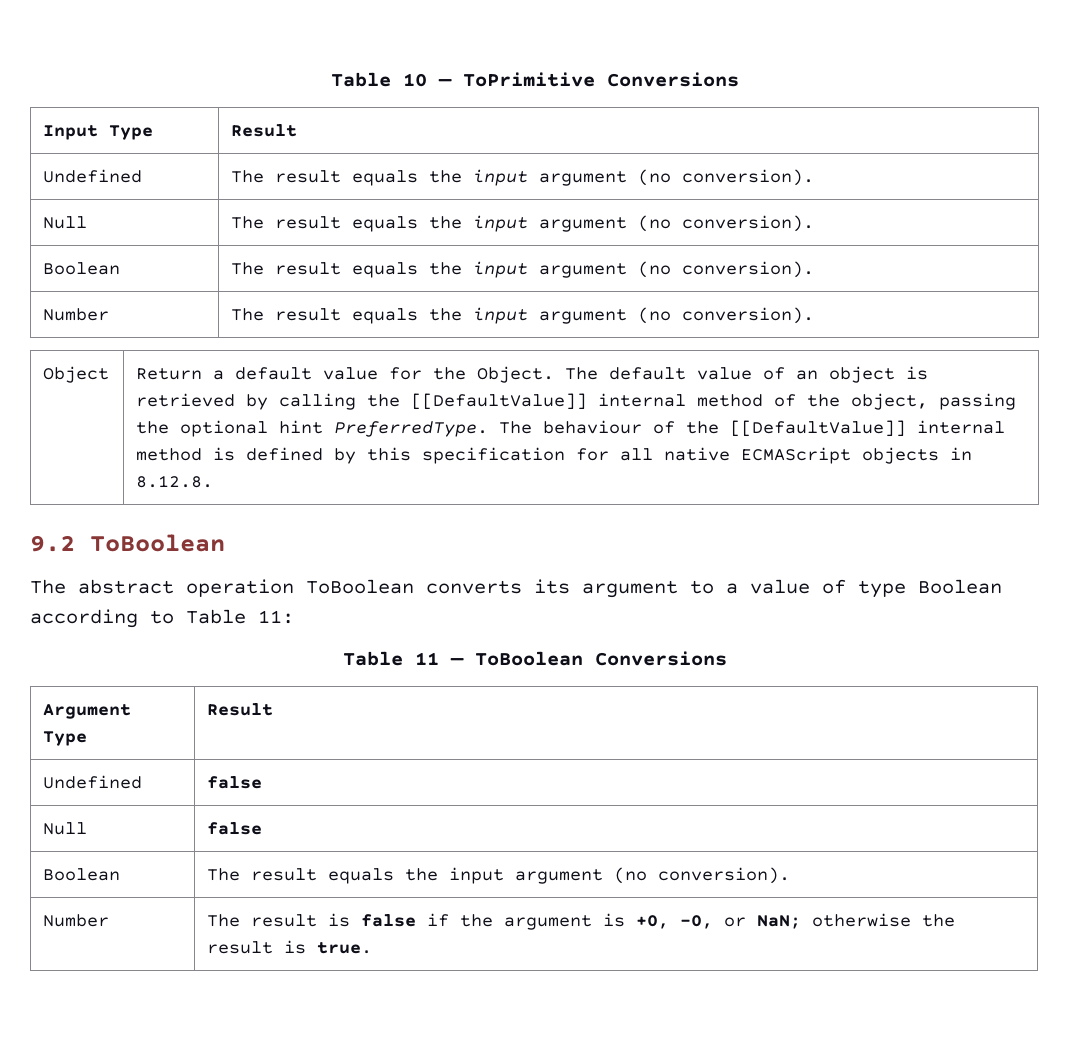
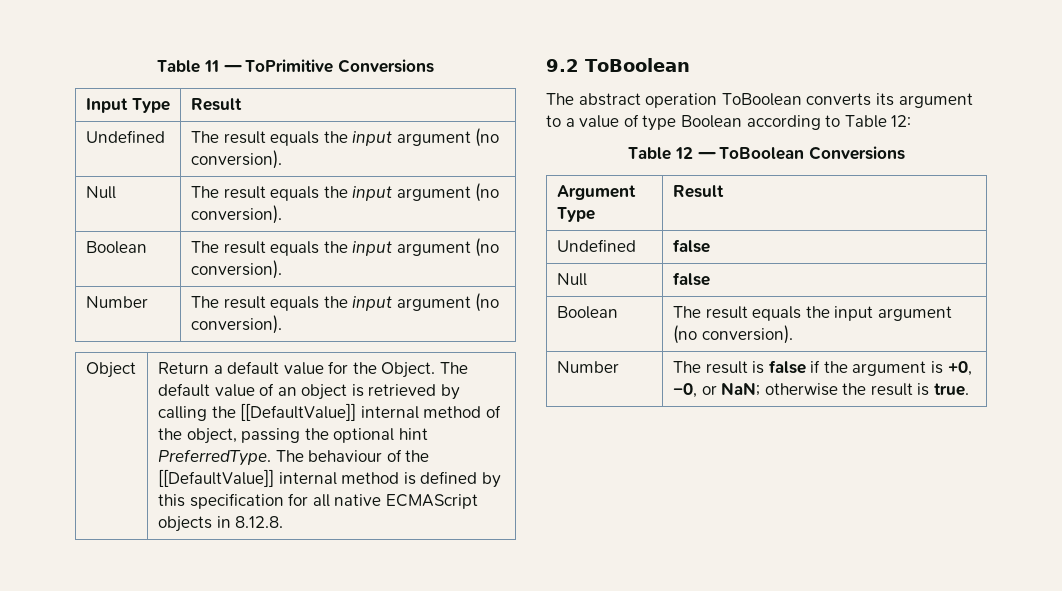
- Table 10 — ToPrimitive Conversions
+ Table 11 — ToPrimitive Conversions
- The abstract operation ToBoolean converts its argument to a value of type Boolean according to Table 11:
- Table 11 — ToBoolean Conversions
+ The abstract operation ToBoolean converts its argument to a value of type Boolean according to Table 12:
+ Table 12 — ToBoolean Conversions

